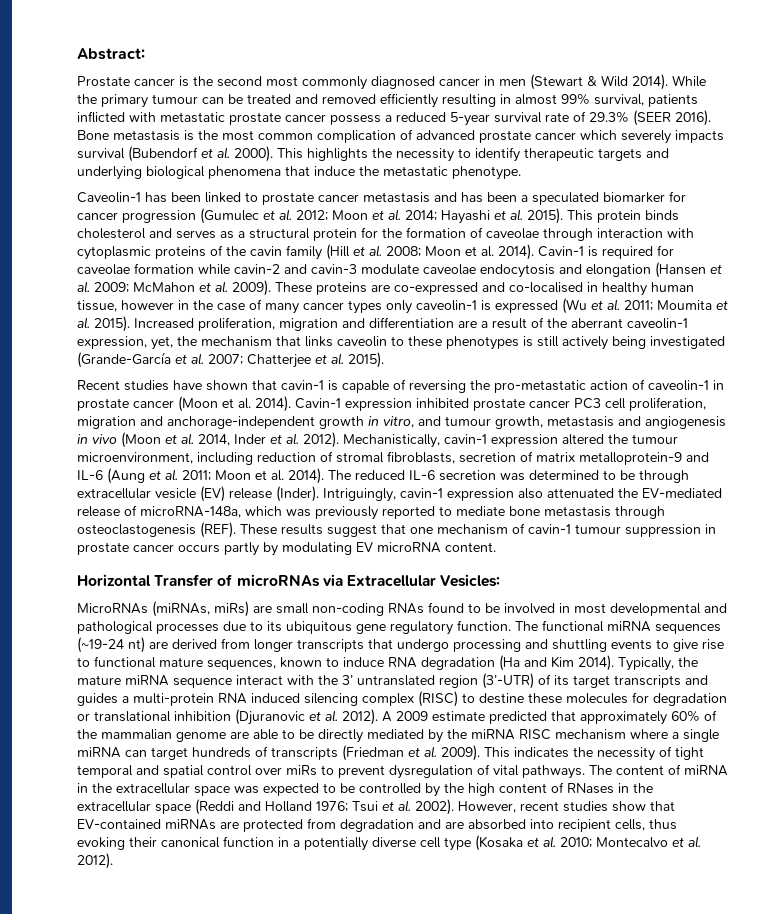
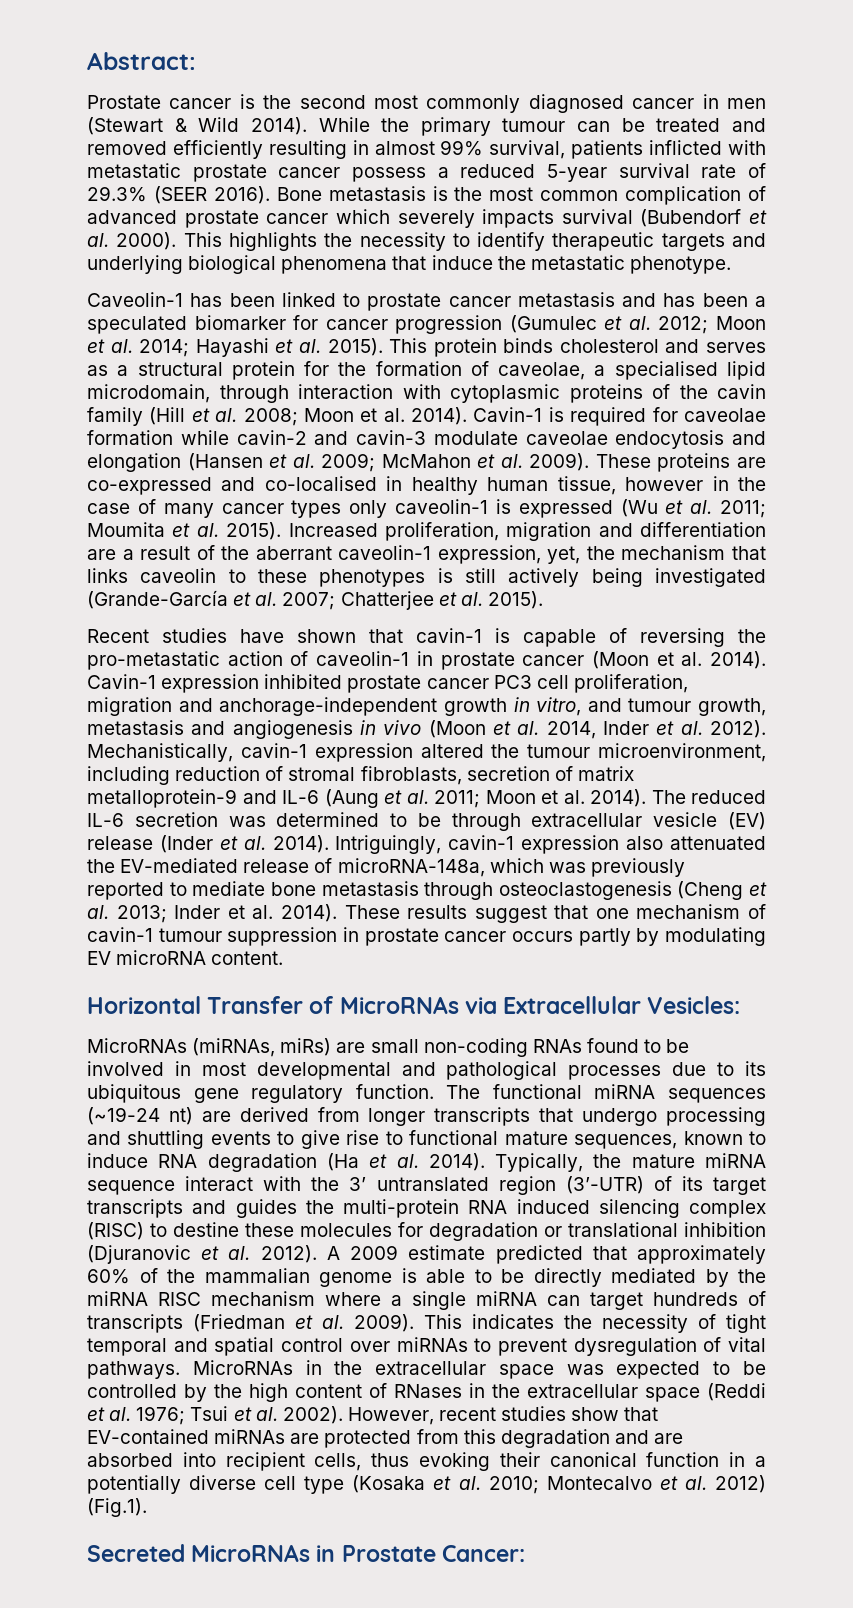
- This protein binds cholesterol and serves as a structural protein for the formation of caveolae through interaction with cytoplasmic proteins of the cavin family (Hill et al. 2008; Moon et al. 2014).
+ This protein binds cholesterol and serves as a structural protein for the formation of caveolae, a specialised lipid microdomain, through interaction with cytoplasmic proteins of the cavin family (Hill et al. 2008; Moon et al. 2014).
- The reduced IL-6 secretion was determined to be through extracellular vesicle (EV) release (Inder).
+ The reduced IL-6 secretion was determined to be through extracellular vesicle (EV) release (Inder et al. 2014).
- Intriguingly, cavin-1 expression also attenuated the EV-mediated release of microRNA-148a, which was previously reported to mediate bone metastasis through osteoclastogenesis (REF).
+ Intriguingly, cavin-1 expression also attenuated the EV-mediated release of microRNA-148a, which was previously reported to mediate bone metastasis through osteoclastogenesis (Cheng et al. 2013; Inder et al. 2014).
- Horizontal Transfer of microRNAs via Extracellular Vesicles:
+ Horizontal Transfer of MicroRNAs via Extracellular Vesicles:
- The functional miRNA sequences (~19-24 nt) are derived from longer transcripts that undergo processing and shuttling events to give rise to functional mature sequences, known to induce RNA degradation (Ha and Kim 2014).
+ The functional miRNA sequences (~19-24 nt) are derived from longer transcripts that undergo processing and shuttling events to give rise to functional mature sequences, known to induce RNA degradation (Ha et al. 2014).
- Typically, the mature miRNA sequence interact with the 3’ untranslated region (3’-UTR) of its target transcripts and guides a multi-protein RNA induced silencing complex (RISC) to destine these molecules for degradation or translational inhibition (Djuranovic et al. 2012).
+ Typically, the mature miRNA sequence interact with the 3’ untranslated region (3’-UTR) of its target transcripts and guides the multi-protein RNA induced silencing complex (RISC) to destine these molecules for degradation or translational inhibition (Djuranovic et al. 2012).
- A 2009 estimate predicted that approximately 60% of the mammalian genome are able to be directly mediated by the miRNA RISC mechanism where a single miRNA can target hundreds of transcripts (Friedman et al. 2009).
+ A 2009 estimate predicted that approximately 60% of the mammalian genome is able to be directly mediated by the miRNA RISC mechanism where a single miRNA can target hundreds of transcripts (Friedman et al. 2009).
- This indicates the necessity of tight temporal and spatial control over miRs to prevent dysregulation of vital pathways.
+ This indicates the necessity of tight temporal and spatial control over miRNAs to prevent dysregulation of vital pathways.
- The content of miRNA in the extracellular space was expected to be controlled by the high content of RNases in the extracellular space (Reddi and Holland 1976; Tsui et al. 2002).
+ MicroRNAs in the extracellular space was expected to be controlled by the high content of RNases in the extracellular space (Reddi et al. 1976; Tsui et al. 2002).
- However, recent studies show that EV-contained miRNAs are protected from degradation and are absorbed into recipient cells, thus evoking their canonical function in a potentially diverse cell type (Kosaka et al. 2010; Montecalvo et al. 2012).
+ However, recent studies show that EV-contained miRNAs are protected from this degradation and are absorbed into recipient cells, thus evoking their canonical function in a potentially diverse cell type (Kosaka et al. 2010; Montecalvo et al. 2012) (Fig.1).
+ Secreted MicroRNAs in Prostate Cancer:

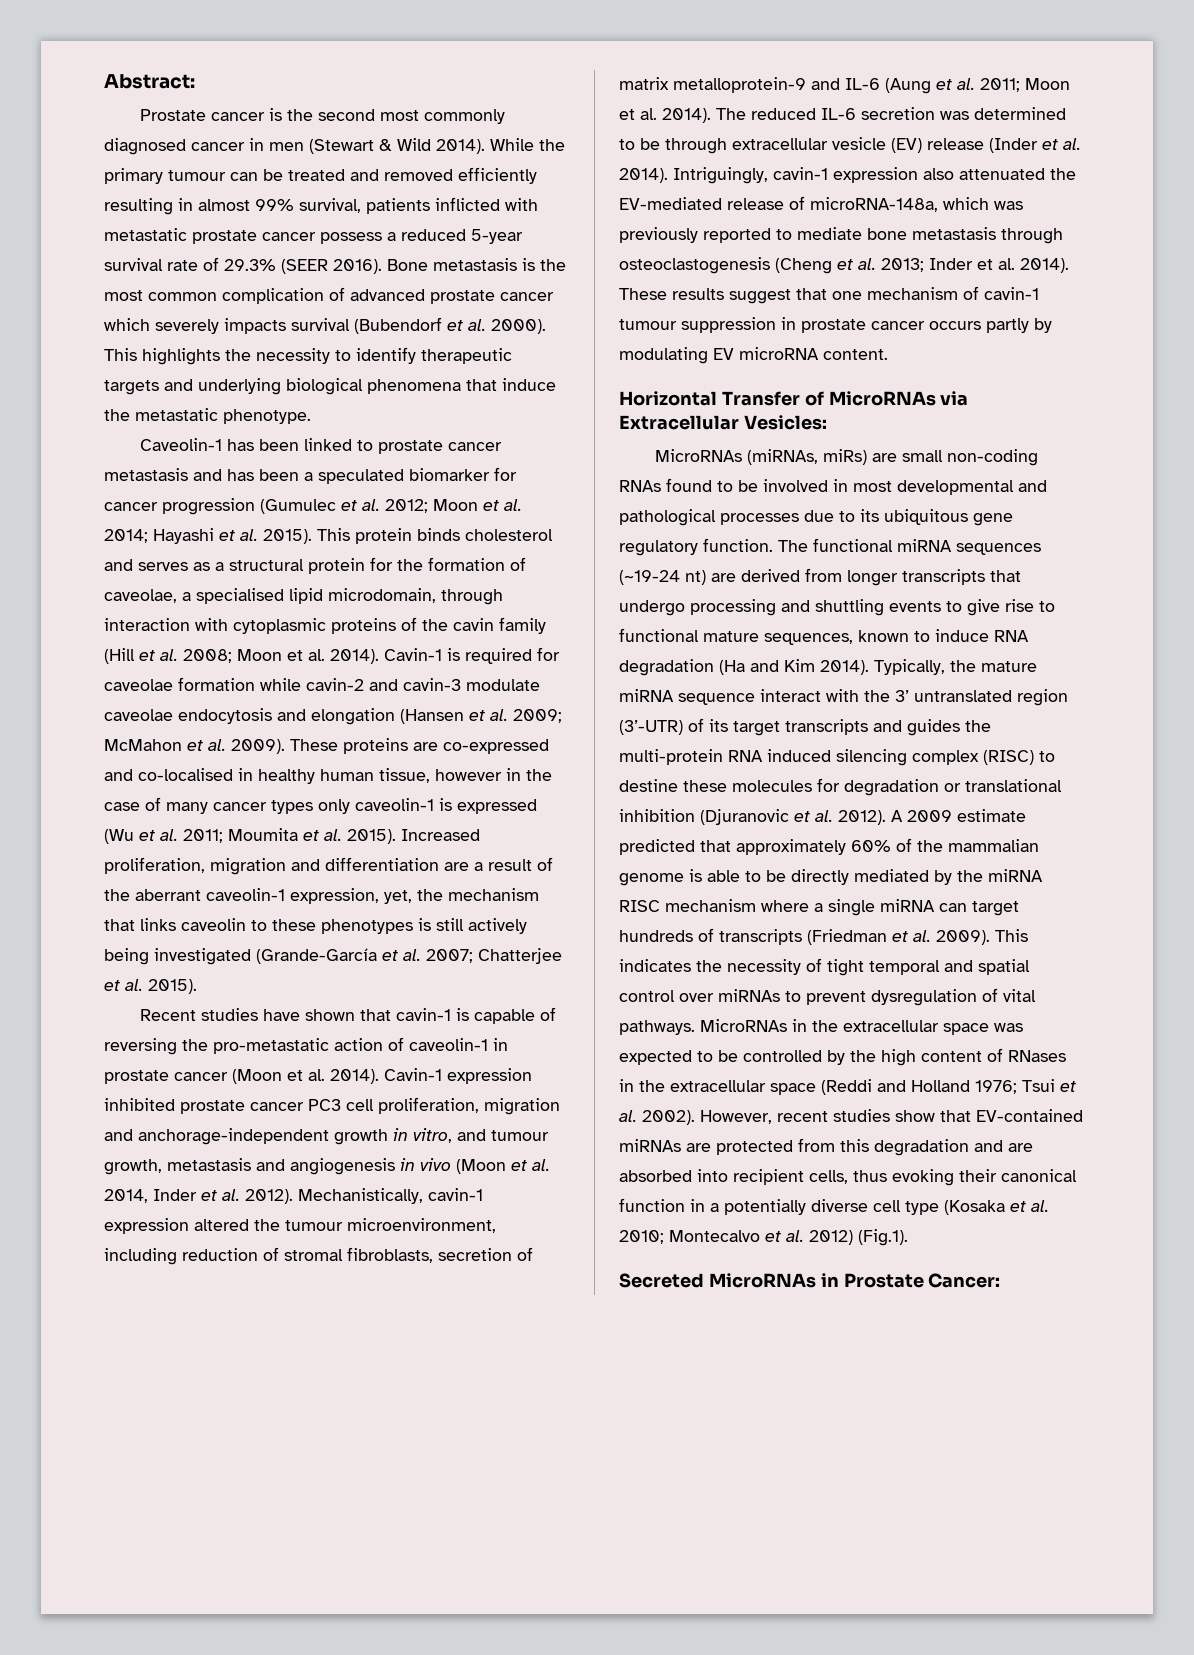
- The functional miRNA sequences (~19-24 nt) are derived from longer transcripts that undergo processing and shuttling events to give rise to functional mature sequences, known to induce RNA degradation (Ha et al. 2014).
+ The functional miRNA sequences (~19-24 nt) are derived from longer transcripts that undergo processing and shuttling events to give rise to functional mature sequences, known to induce RNA degradation (Ha and Kim 2014).
- MicroRNAs in the extracellular space was expected to be controlled by the high content of RNases in the extracellular space (Reddi et al. 1976; Tsui et al. 2002).
+ MicroRNAs in the extracellular space was expected to be controlled by the high content of RNases in the extracellular space (Reddi and Holland 1976; Tsui et al. 2002).

